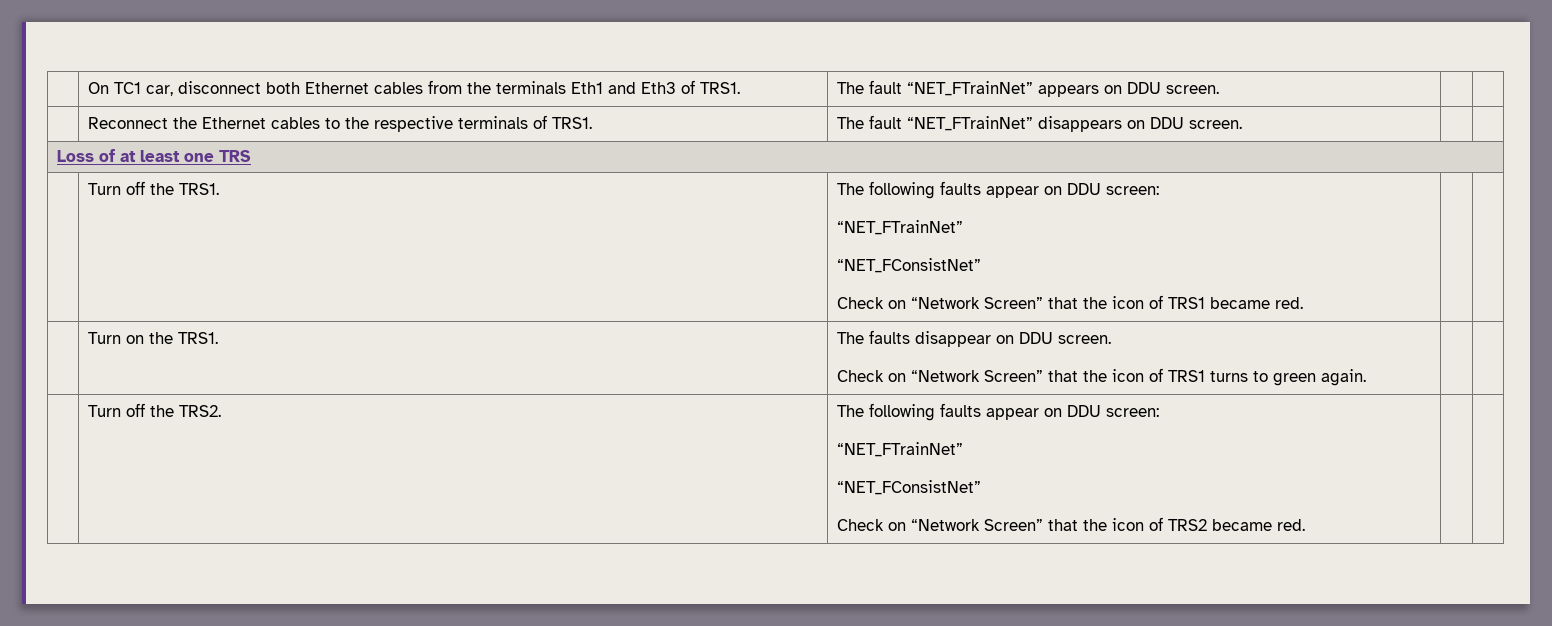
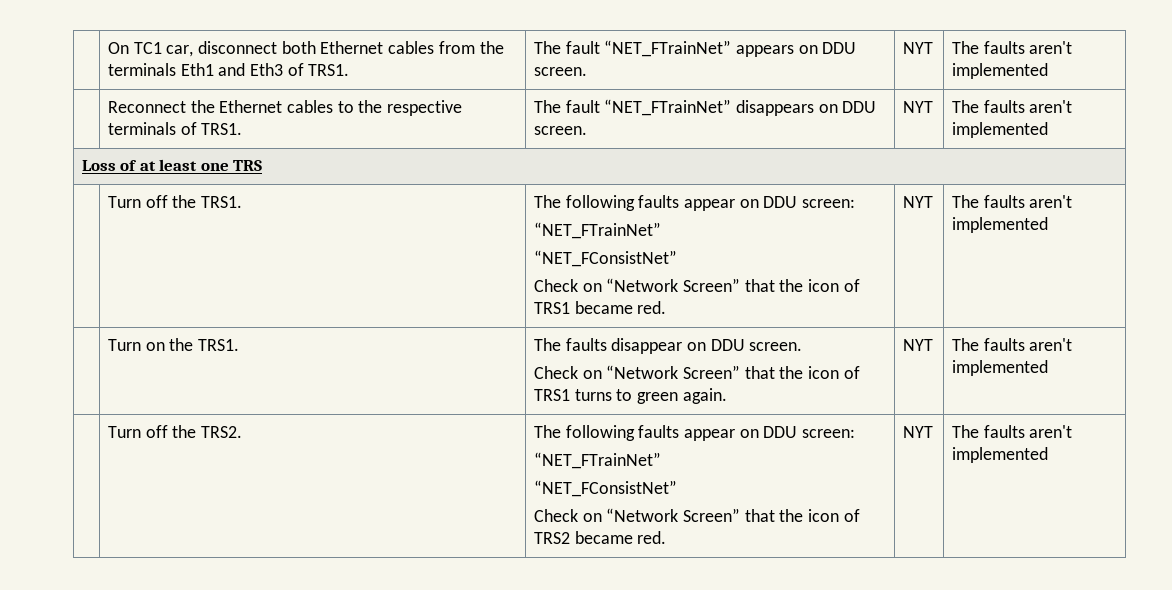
- | On TC1 car, disconnect both Ethernet cables from the terminals Eth1 and Eth3 of TRS1. | The fault “NET_FTrainNet” appears on DDU screen. | |
+ | On TC1 car, disconnect both Ethernet cables from the terminals Eth1 and Eth3 of TRS1. | The fault “NET_FTrainNet” appears on DDU screen. | NYT | The faults aren't implemented
- | Reconnect the Ethernet cables to the respective terminals of TRS1. | The fault “NET_FTrainNet” disappears on DDU screen. | |
+ | Reconnect the Ethernet cables to the respective terminals of TRS1. | The fault “NET_FTrainNet” disappears on DDU screen. | NYT | The faults aren't implemented
  | Turn off the TRS1. | The following faults appear on DDU screen:
  “NET_FTrainNet”
  “NET_FConsistNet”
- Check on “Network Screen” that the icon of TRS1 became red. | |
+ Check on “Network Screen” that the icon of TRS1 became red. | NYT | The faults aren't implemented
  | Turn on the TRS1. | The faults disappear on DDU screen.
- Check on “Network Screen” that the icon of TRS1 turns to green again. | |
+ Check on “Network Screen” that the icon of TRS1 turns to green again. | NYT | The faults aren't implemented
  | Turn off the TRS2. | The following faults appear on DDU screen:
  “NET_FTrainNet”
  “NET_FConsistNet”
- Check on “Network Screen” that the icon of TRS2 became red. | |
+ Check on “Network Screen” that the icon of TRS2 became red. | NYT | The faults aren't implemented

